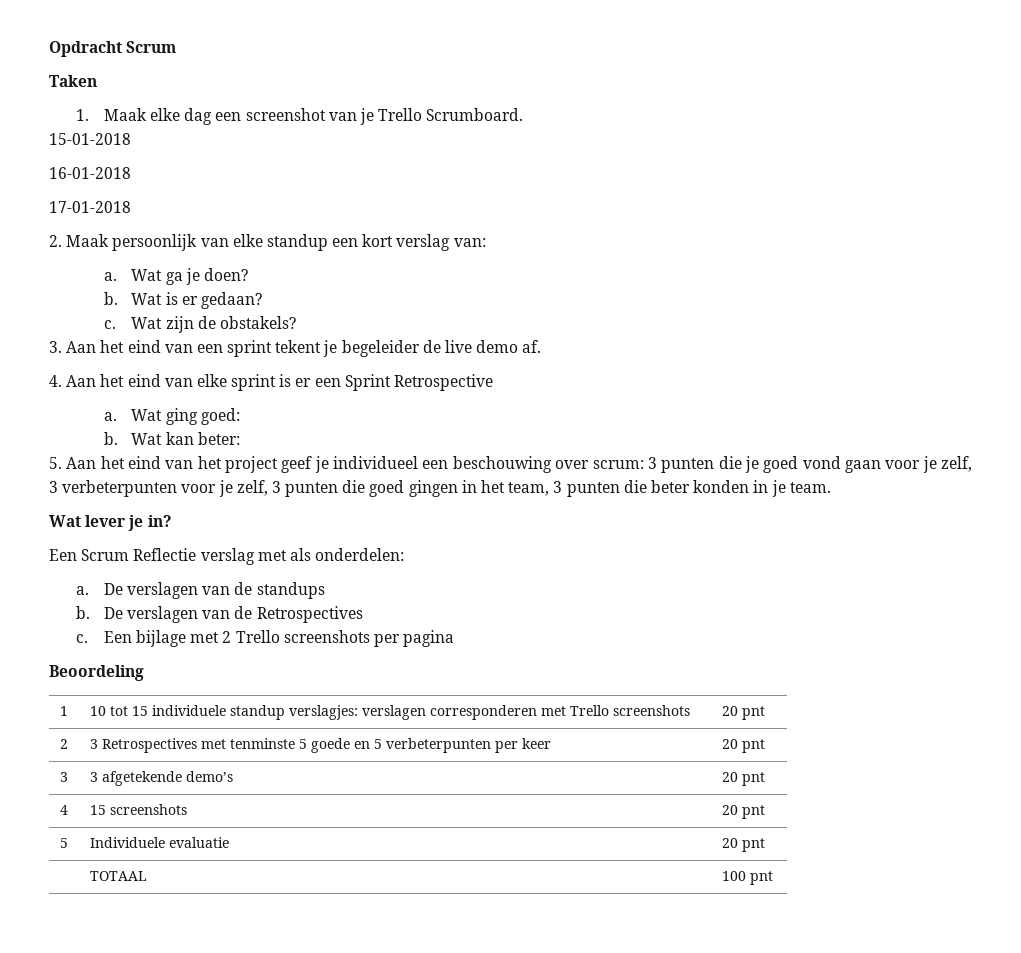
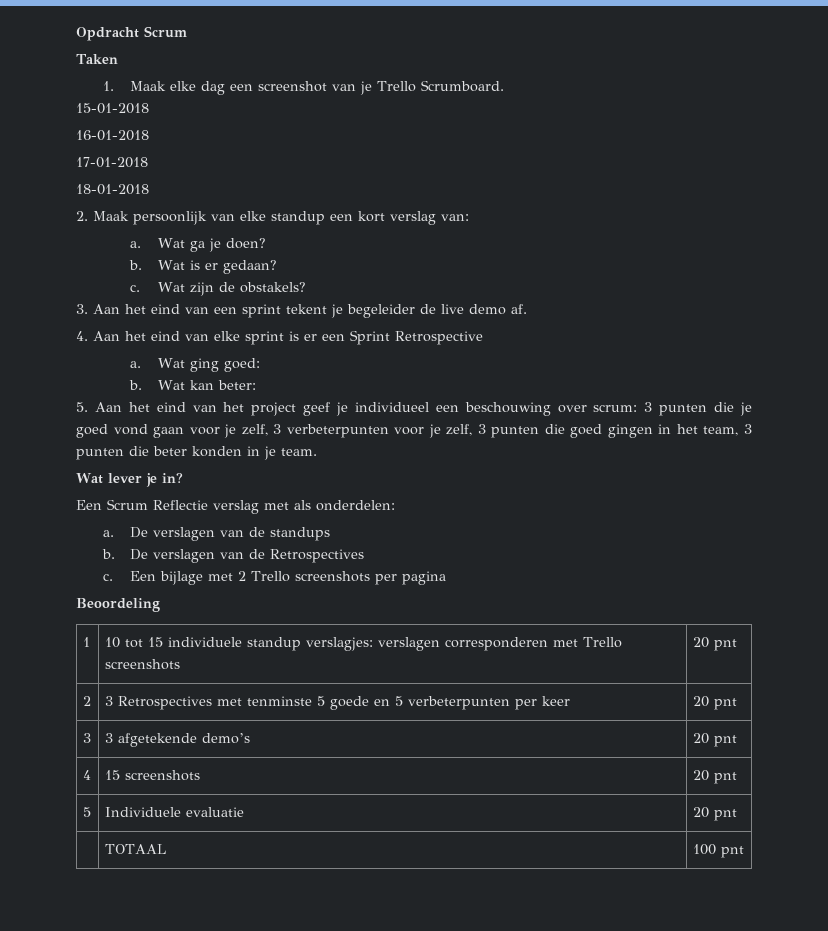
+ 18-01-2018

